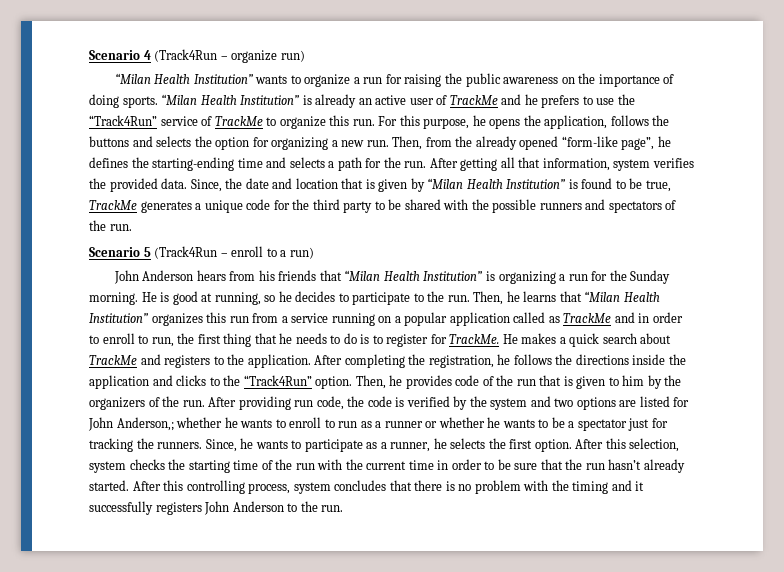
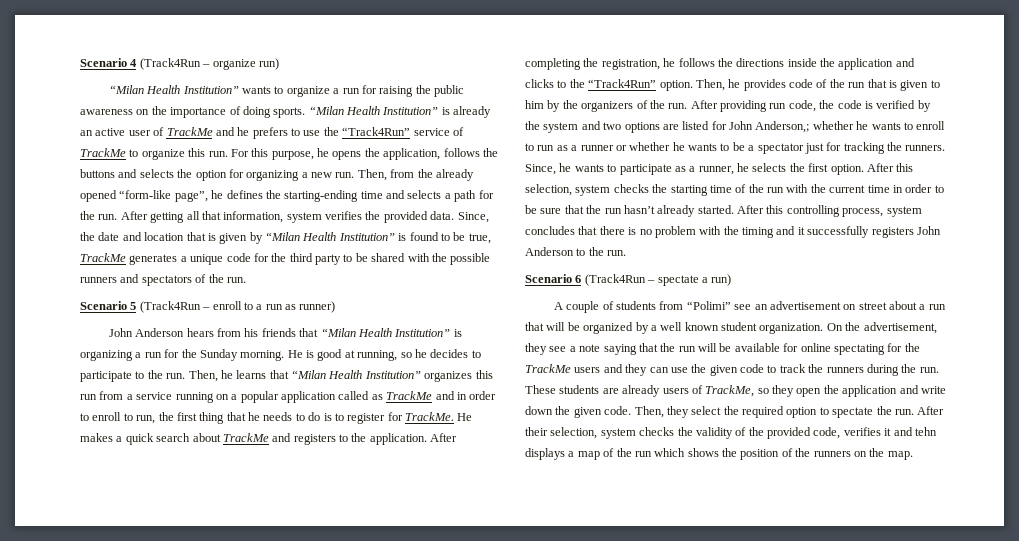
- Scenario 5 (Track4Run – enroll to a run)
+ Scenario 5 (Track4Run – enroll to a run as runner)
+ Scenario 6 (Track4Run – spectate a run)
+ A couple of students from “Polimi” see an advertisement on street about a run that will be organized by a well known student organization. On the advertisement, they see a note saying that the run will be available for online spectating for the TrackMe users and they can use the given code to track the runners during the run. These students are already users of TrackMe, so they open the application and write down the given code. Then, they select the required option to spectate the run. After their selection, system checks the validity of the provided code, verifies it and tehn displays a map of the run which shows the position of the runners on the map.

